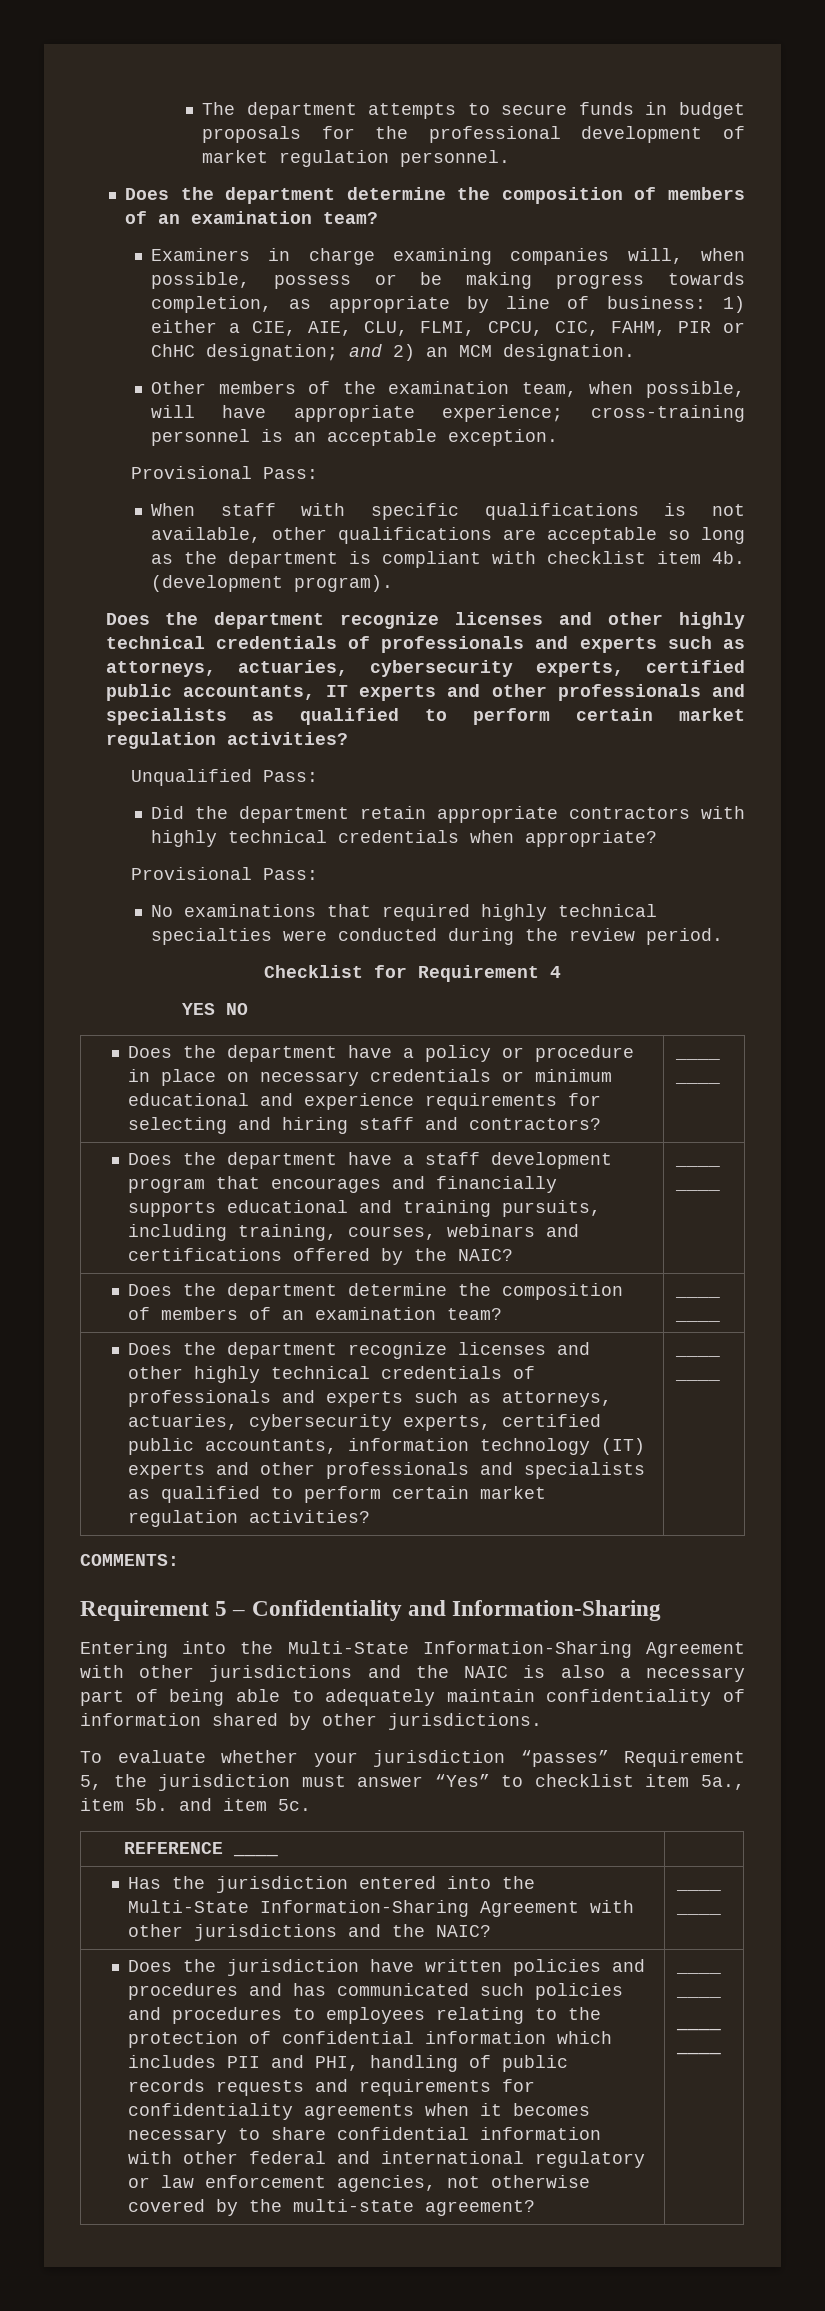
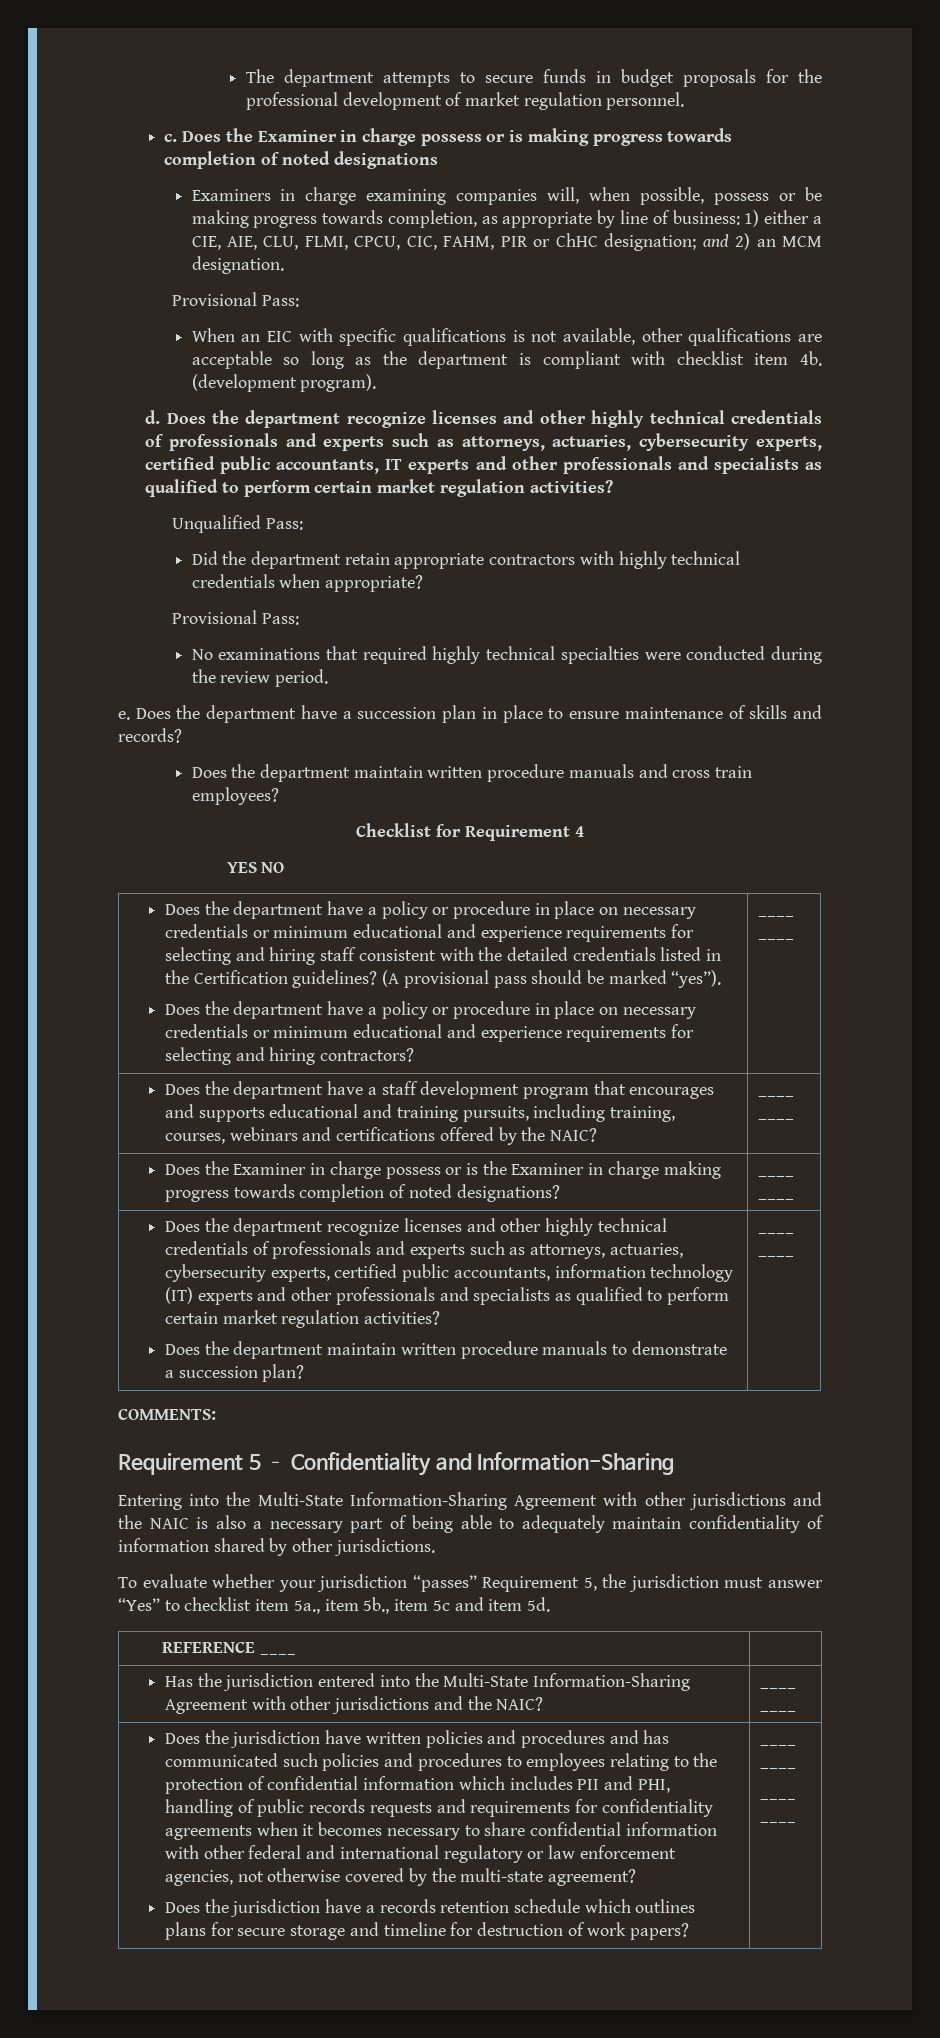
  The department attempts to secure funds in budget proposals for the professional development of market regulation personnel.
- Does the department determine the composition of members of an examination team?
+ c. Does the Examiner in charge possess or is making progress towards completion of noted designations
- Other members of the examination team, when possible, will have appropriate experience; cross-training personnel is an acceptable exception.
- When staff with specific qualifications is not available, other qualifications are acceptable so long as the department is compliant with checklist item 4b.
+ When an EIC with specific qualifications is not available, other qualifications are acceptable so long as the department is compliant with checklist item 4b.
+ d.
+ e. Does the department have a succession plan in place to ensure maintenance of skills and records?
+ Does the department maintain written procedure manuals and cross train employees?
- Does the department have a policy or procedure in place on necessary credentials or minimum educational and experience requirements for selecting and hiring staff and contractors?
+ Does the department have a policy or procedure in place on necessary credentials or minimum educational and experience requirements for selecting and hiring staff consistent with the detailed credentials listed in the Certification guidelines? (A provisional pass should be marked “yes”).
+ Does the department have a policy or procedure in place on necessary credentials or minimum educational and experience requirements for selecting and hiring contractors?
- Does the department have a staff development program that encourages and financially supports educational and training pursuits, including training, courses, webinars and certifications offered by the NAIC? | ____ ____
+ Does the department have a staff development program that encourages and supports educational and training pursuits, including training, courses, webinars and certifications offered by the NAIC? | ____ ____
- Does the department determine the composition of members of an examination team? | ____ ____
+ Does the Examiner in charge possess or is the Examiner in charge making progress towards completion of noted designations? | ____ ____
+ Does the department maintain written procedure manuals to demonstrate a succession plan?
- To evaluate whether your jurisdiction “passes” Requirement 5, the jurisdiction must answer “Yes” to checklist item 5a., item 5b. and item 5c.
+ To evaluate whether your jurisdiction “passes” Requirement 5, the jurisdiction must answer “Yes” to checklist item 5a., item 5b., item 5c and item 5d.
+ Does the jurisdiction have a records retention schedule which outlines plans for secure storage and timeline for destruction of work papers?

